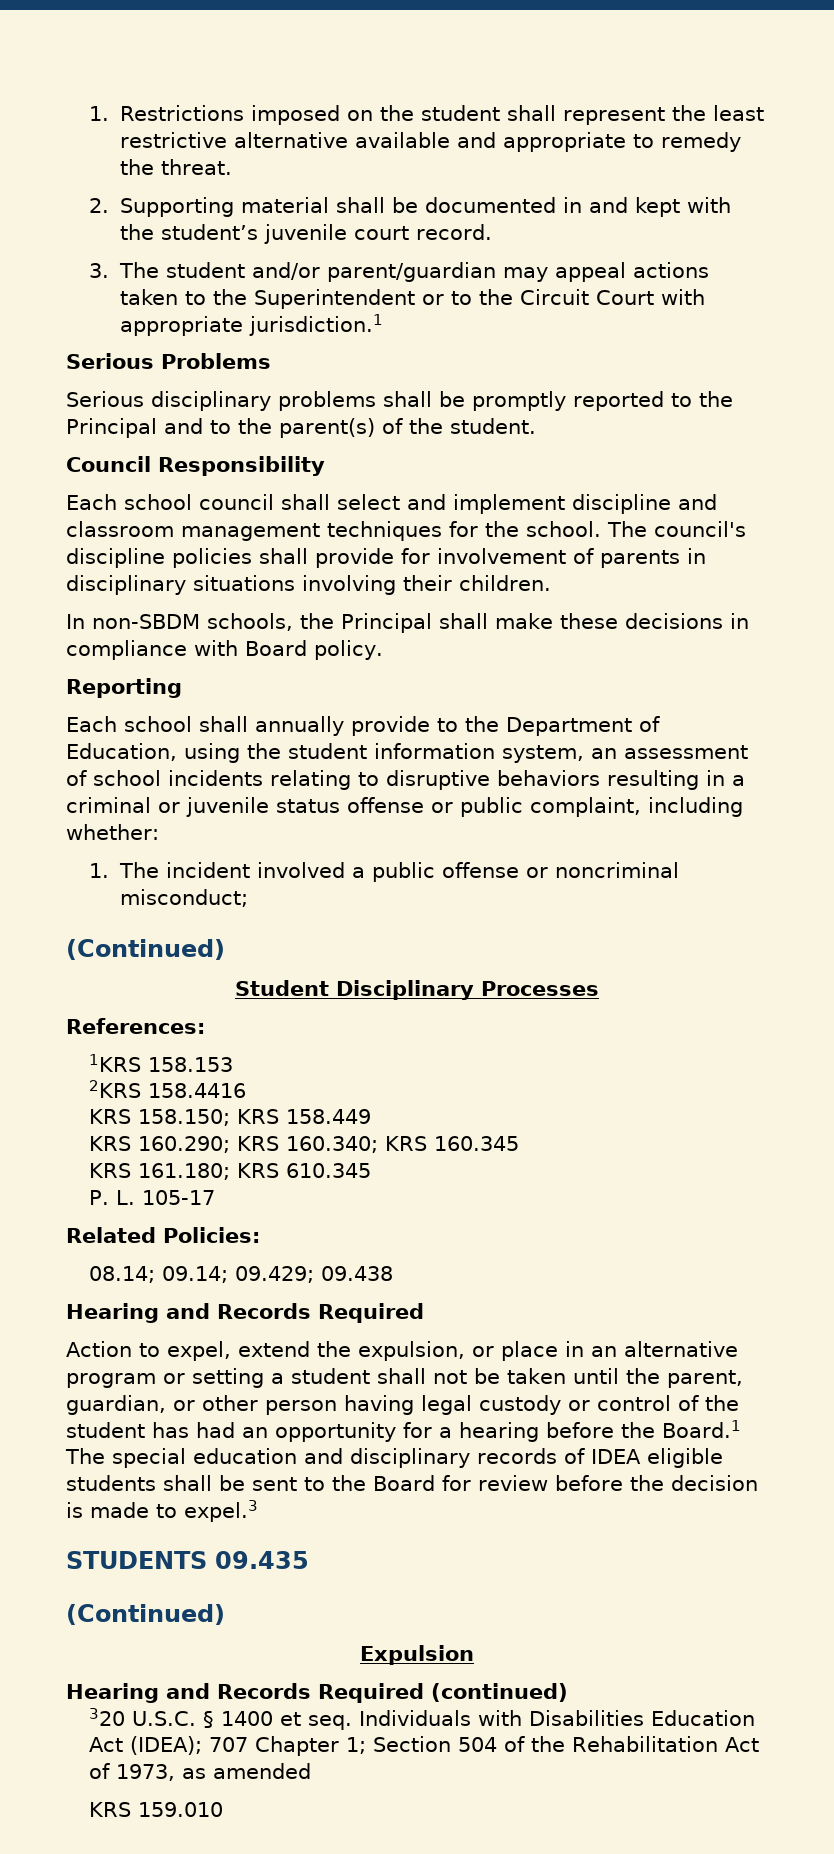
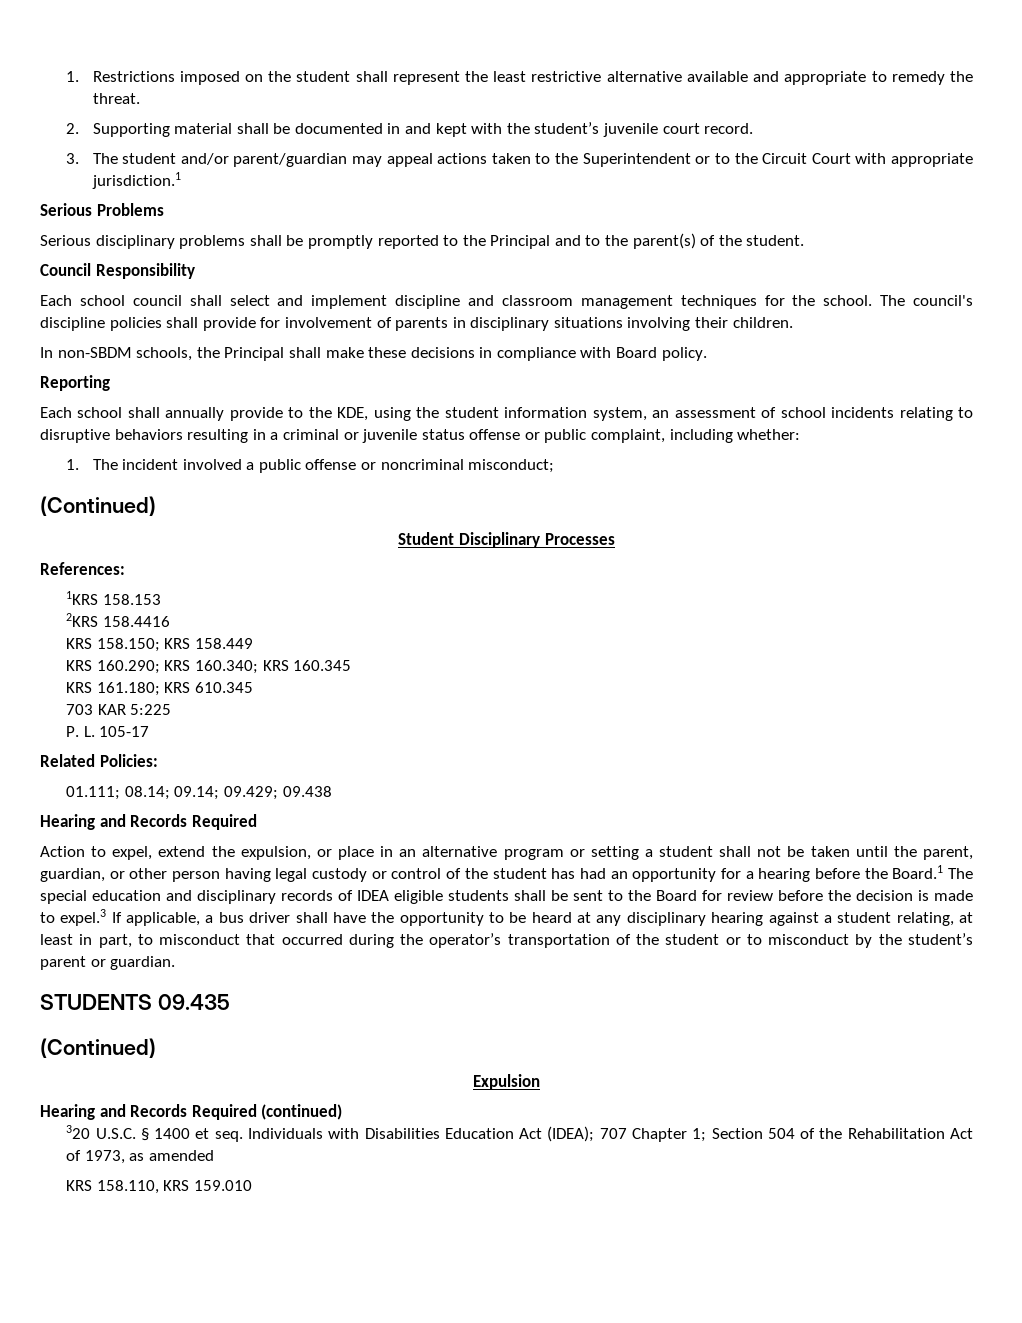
- Each school shall annually provide to the Department of Education, using the student information system, an assessment of school incidents relating to disruptive behaviors resulting in a criminal or juvenile status offense or public complaint, including whether:
+ Each school shall annually provide to the KDE, using the student information system, an assessment of school incidents relating to disruptive behaviors resulting in a criminal or juvenile status offense or public complaint, including whether:
+ 703 KAR 5:225
- 08.14; 09.14; 09.429; 09.438
+ 01.111; 08.14; 09.14; 09.429; 09.438
- Action to expel, extend the expulsion, or place in an alternative program or setting a student shall not be taken until the parent, guardian, or other person having legal custody or control of the student has had an opportunity for a hearing before the Board.1 The special education and disciplinary records of IDEA eligible students shall be sent to the Board for review before the decision is made to expel.3
+ Action to expel, extend the expulsion, or place in an alternative program or setting a student shall not be taken until the parent, guardian, or other person having legal custody or control of the student has had an opportunity for a hearing before the Board.1 The special education and disciplinary records of IDEA eligible students shall be sent to the Board for review before the decision is made to expel.3 If applicable, a bus driver shall have the opportunity to be heard at any disciplinary hearing against a student relating, at least in part, to misconduct that occurred during the operator’s transportation of the student or to misconduct by the student’s parent or guardian.
- KRS 159.010
+ KRS 158.110, KRS 159.010

